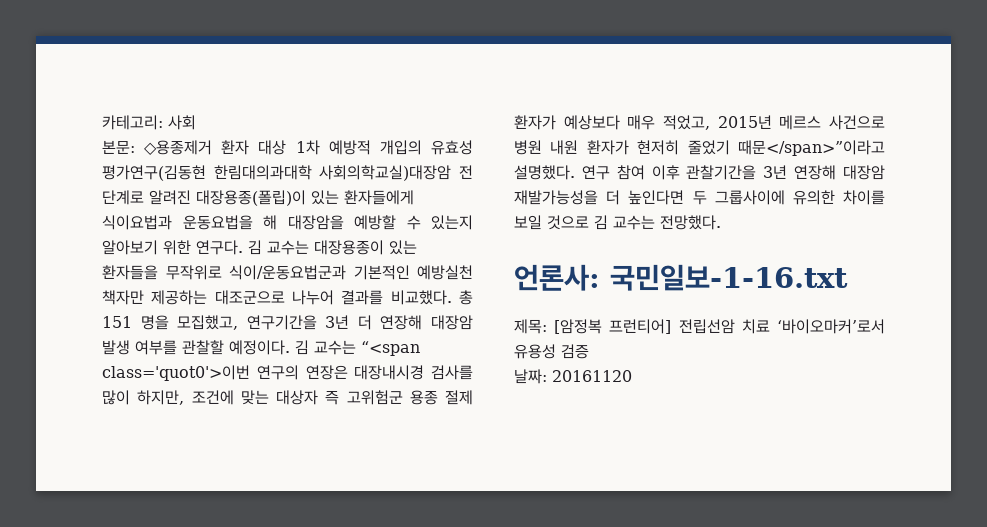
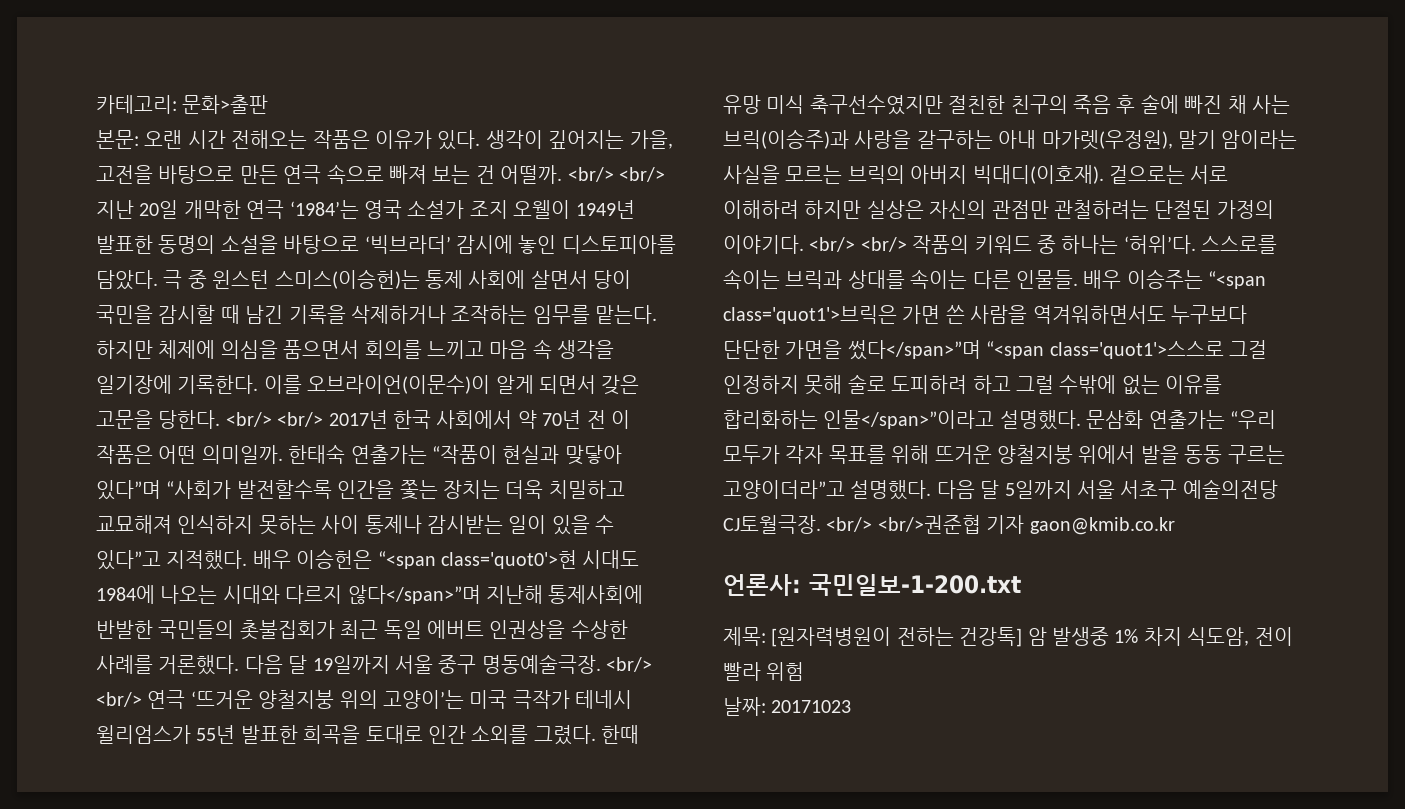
- 카테고리: 사회
+ 카테고리: 문화>출판
- 본문: ◇용종제거 환자 대상 1차 예방적 개입의 유효성 평가연구(김동현 한림대의과대학 사회의학교실)대장암 전 단계로 알려진 대장용종(폴립)이 있는 환자들에게 식이요법과 운동요법을 해 대장암을 예방할 수 있는지 알아보기 위한 연구다. 김 교수는 대장용종이 있는 환자들을 무작위로 식이/운동요법군과 기본적인 예방실천 책자만 제공하는 대조군으로 나누어 결과를 비교했다. 총 151 명을 모집했고, 연구기간을 3년 더 연장해 대장암 발생 여부를 관찰할 예정이다. 김 교수는 “<span class='quot0'>이번 연구의 연장은 대장내시경 검사를 많이 하지만, 조건에 맞는 대상자 즉 고위험군 용종 절제 환자가 예상보다 매우 적었고, 2015년 메르스 사건으로 병원 내원 환자가 현저히 줄었기 때문</span>”이라고 설명했다. 연구 참여 이후 관찰기간을 3년 연장해 대장암 재발가능성을 더 높인다면 두 그룹사이에 유의한 차이를 보일 것으로 김 교수는 전망했다.
+ 본문: 오랜 시간 전해오는 작품은 이유가 있다. 생각이 깊어지는 가을, 고전을 바탕으로 만든 연극 속으로 빠져 보는 건 어떨까. <br/> <br/> 지난 20일 개막한 연극 ‘1984’는 영국 소설가 조지 오웰이 1949년 발표한 동명의 소설을 바탕으로 ‘빅브라더’ 감시에 놓인 디스토피아를 담았다. 극 중 윈스턴 스미스(이승헌)는 통제 사회에 살면서 당이 국민을 감시할 때 남긴 기록을 삭제하거나 조작하는 임무를 맡는다. 하지만 체제에 의심을 품으면서 회의를 느끼고 마음 속 생각을 일기장에 기록한다. 이를 오브라이언(이문수)이 알게 되면서 갖은 고문을 당한다. <br/> <br/> 2017년 한국 사회에서 약 70년 전 이 작품은 어떤 의미일까. 한태숙 연출가는 “작품이 현실과 맞닿아 있다”며 “사회가 발전할수록 인간을 쫓는 장치는 더욱 치밀하고 교묘해져 인식하지 못하는 사이 통제나 감시받는 일이 있을 수 있다”고 지적했다. 배우 이승헌은 “<span class='quot0'>현 시대도 1984에 나오는 시대와 다르지 않다</span>”며 지난해 통제사회에 반발한 국민들의 촛불집회가 최근 독일 에버트 인권상을 수상한 사례를 거론했다. 다음 달 19일까지 서울 중구 명동예술극장. <br/> <br/> 연극 ‘뜨거운 양철지붕 위의 고양이’는 미국 극작가 테네시 윌리엄스가 55년 발표한 희곡을 토대로 인간 소외를 그렸다. 한때 유망 미식 축구선수였지만 절친한 친구의 죽음 후 술에 빠진 채 사는 브릭(이승주)과 사랑을 갈구하는 아내 마가렛(우정원), 말기 암이라는 사실을 모르는 브릭의 아버지 빅대디(이호재). 겉으로는 서로 이해하려 하지만 실상은 자신의 관점만 관철하려는 단절된 가정의 이야기다. <br/> <br/> 작품의 키워드 중 하나는 ‘허위’다. 스스로를 속이는 브릭과 상대를 속이는 다른 인물들. 배우 이승주는 “<span class='quot1'>브릭은 가면 쓴 사람을 역겨워하면서도 누구보다 단단한 가면을 썼다</span>”며 “<span class='quot1'>스스로 그걸 인정하지 못해 술로 도피하려 하고 그럴 수밖에 없는 이유를 합리화하는 인물</span>”이라고 설명했다. 문삼화 연출가는 “우리 모두가 각자 목표를 위해 뜨거운 양철지붕 위에서 발을 동동 구르는 고양이더라”고 설명했다. 다음 달 5일까지 서울 서초구 예술의전당 CJ토월극장. <br/> <br/>권준협 기자 gaon@kmib.co.kr
- 언론사: 국민일보-1-16.txt
+ 언론사: 국민일보-1-200.txt
- 제목: [암정복 프런티어] 전립선암 치료 ‘바이오마커’로서 유용성 검증
+ 제목: [원자력병원이 전하는 건강톡] 암 발생중 1% 차지 식도암, 전이 빨라 위험
- 날짜: 20161120
+ 날짜: 20171023

